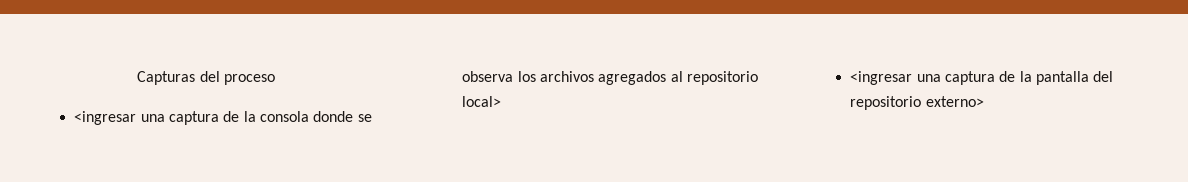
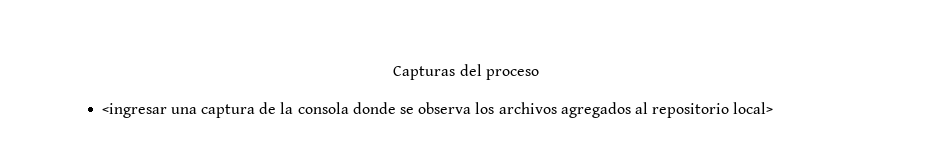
- <ingresar una captura de la pantalla del repositorio externo>

